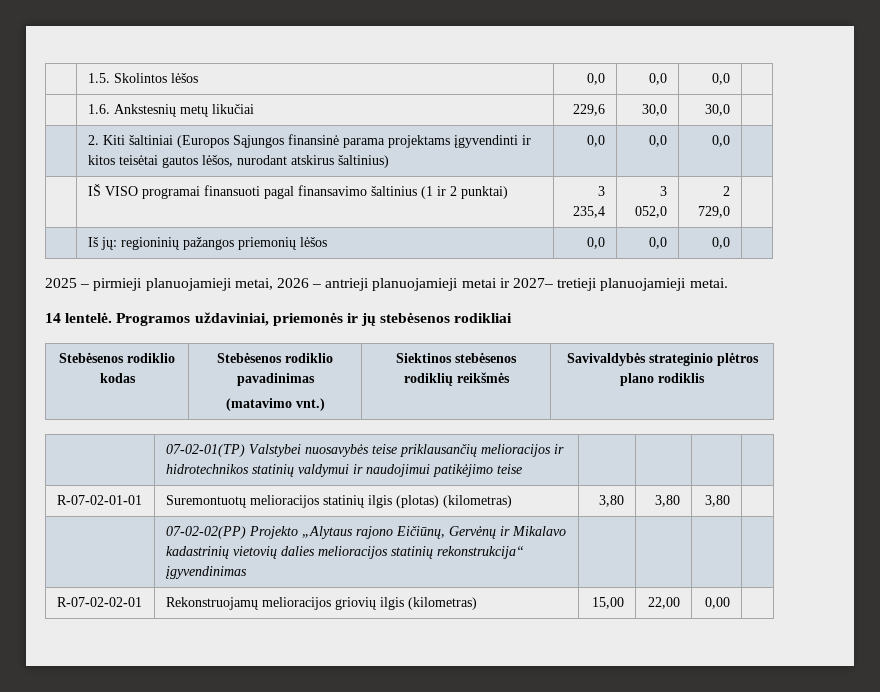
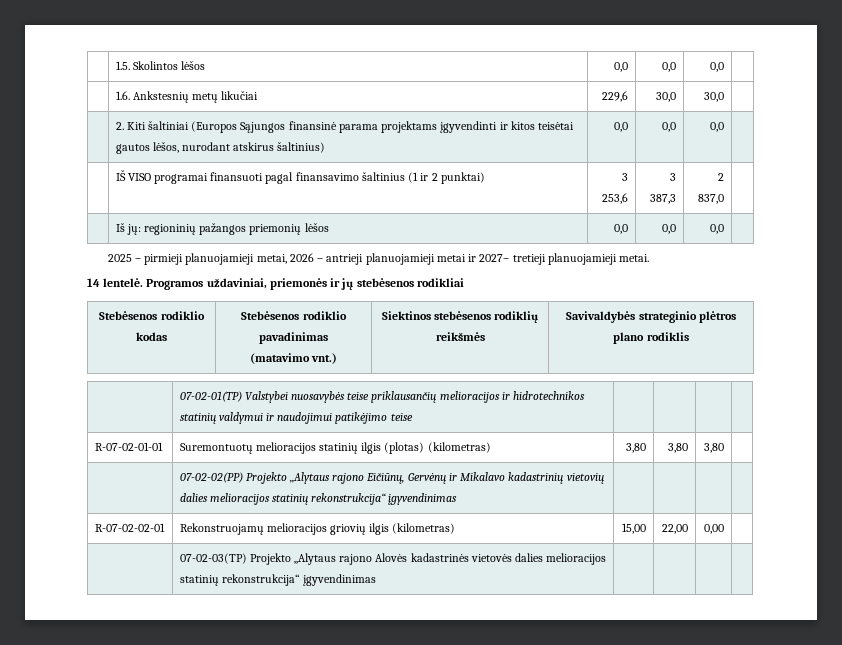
- | IŠ VISO programai finansuoti pagal finansavimo šaltinius (1 ir 2 punktai) | 3 235,4 | 3 052,0 | 2 729,0 |
+ | IŠ VISO programai finansuoti pagal finansavimo šaltinius (1 ir 2 punktai) | 3 253,6 | 3 387,3 | 2 837,0 |
+ | 07-02-03(TP) Projekto „Alytaus rajono Alovės kadastrinės vietovės dalies melioracijos statinių rekonstrukcija“ įgyvendinimas | | | |

